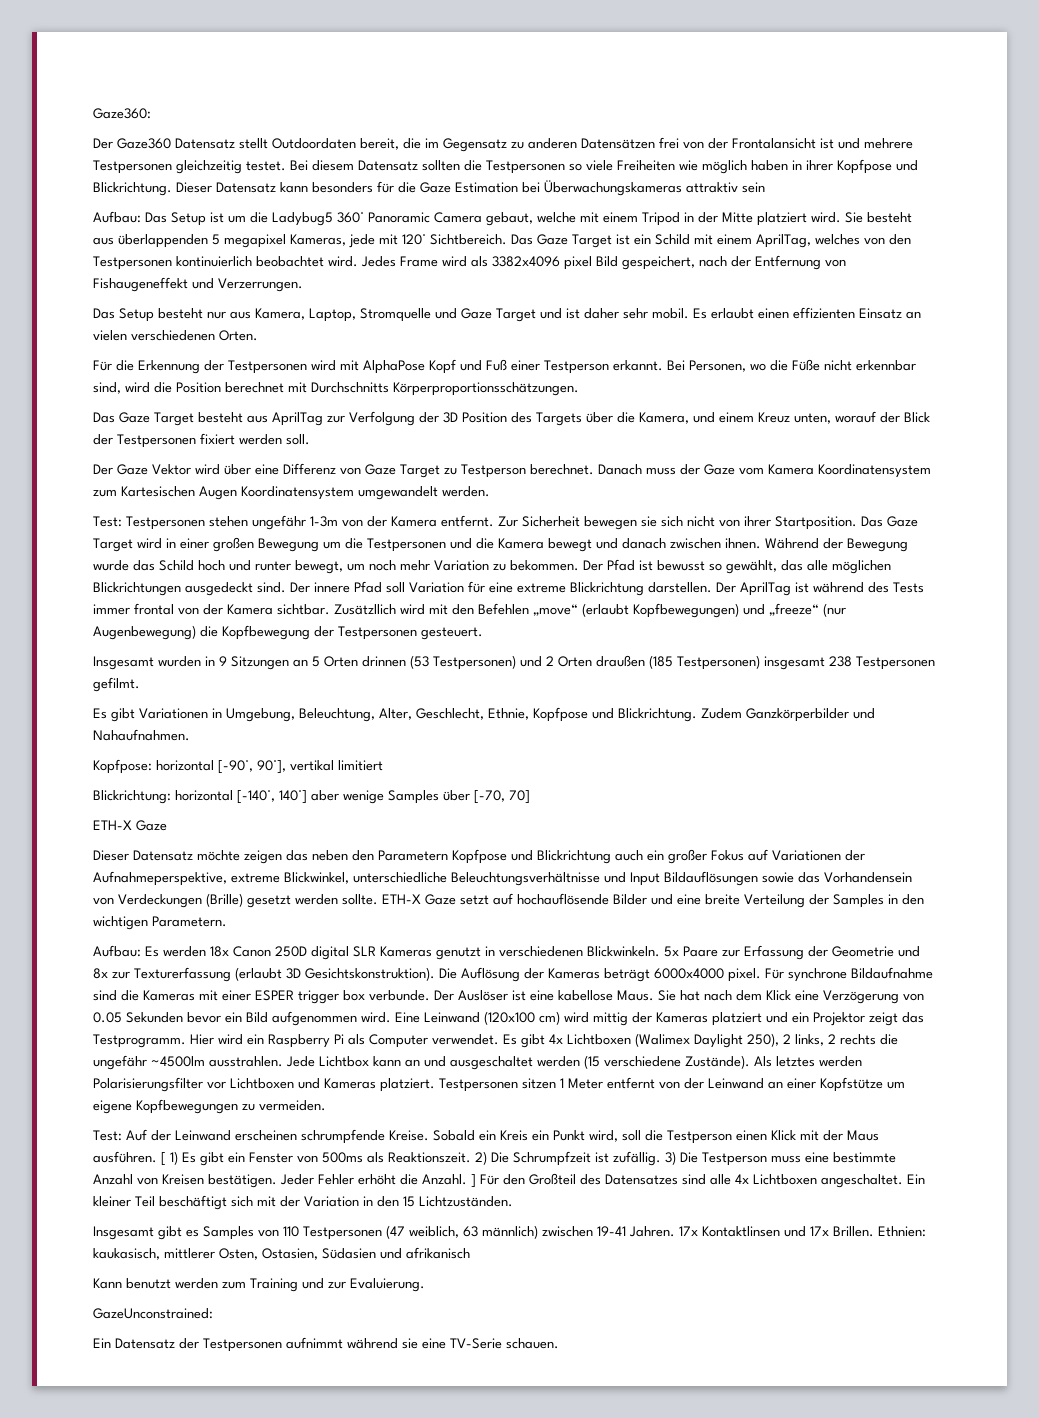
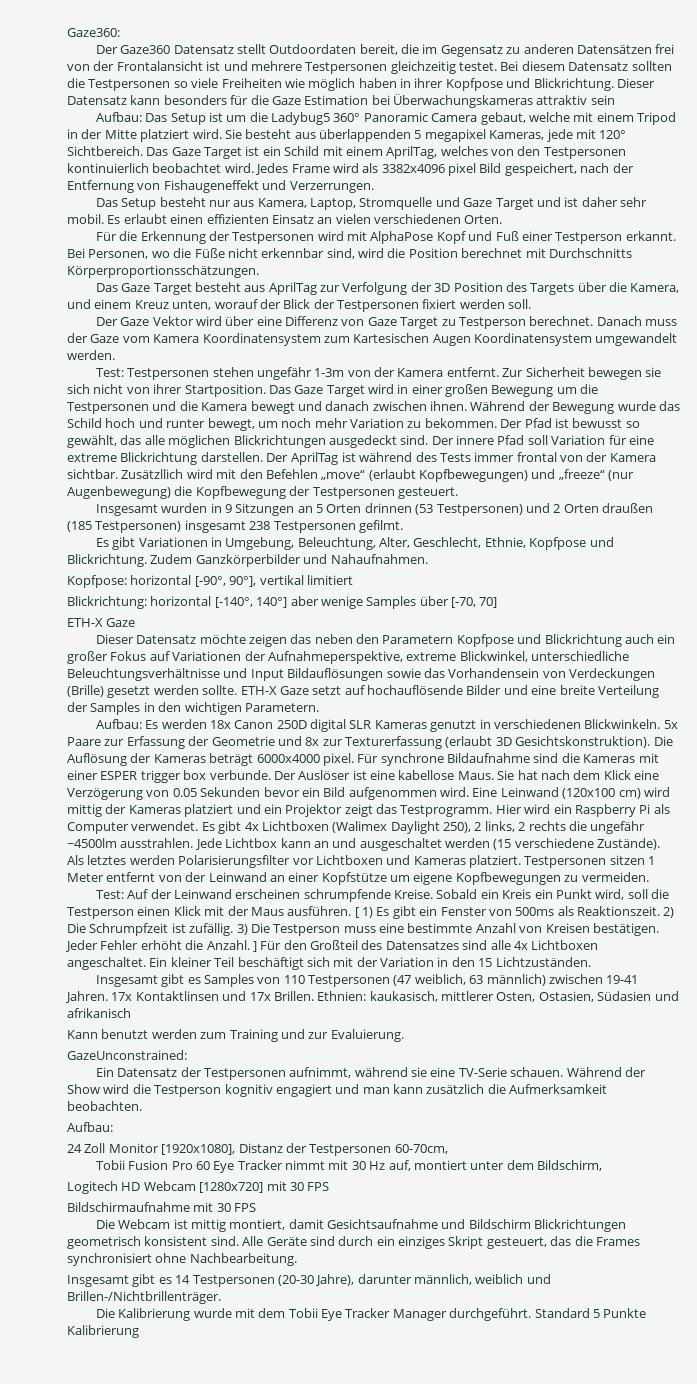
- Ein Datensatz der Testpersonen aufnimmt während sie eine TV-Serie schauen.
+ Ein Datensatz der Testpersonen aufnimmt, während sie eine TV-Serie schauen.
+ Während der Show wird die Testperson kognitiv engagiert und man kann zusätzlich die Aufmerksamkeit beobachten.
+ Aufbau:
+ 24 Zoll Monitor [1920x1080], Distanz der Testpersonen 60-70cm,
+ Tobii Fusion Pro 60 Eye Tracker nimmt mit 30 Hz auf, montiert unter dem Bildschirm,
+ Logitech HD Webcam [1280x720] mit 30 FPS
+ Bildschirmaufnahme mit 30 FPS
+ Die Webcam ist mittig montiert, damit Gesichtsaufnahme und Bildschirm Blickrichtungen geometrisch konsistent sind. Alle Geräte sind durch ein einziges Skript gesteuert, das die Frames synchronisiert ohne Nachbearbeitung.
+ Insgesamt gibt es 14 Testpersonen (20-30 Jahre), darunter männlich, weiblich und Brillen-/Nichtbrillenträger.
+ Die Kalibrierung wurde mit dem Tobii Eye Tracker Manager durchgeführt. Standard 5 Punkte Kalibrierung

